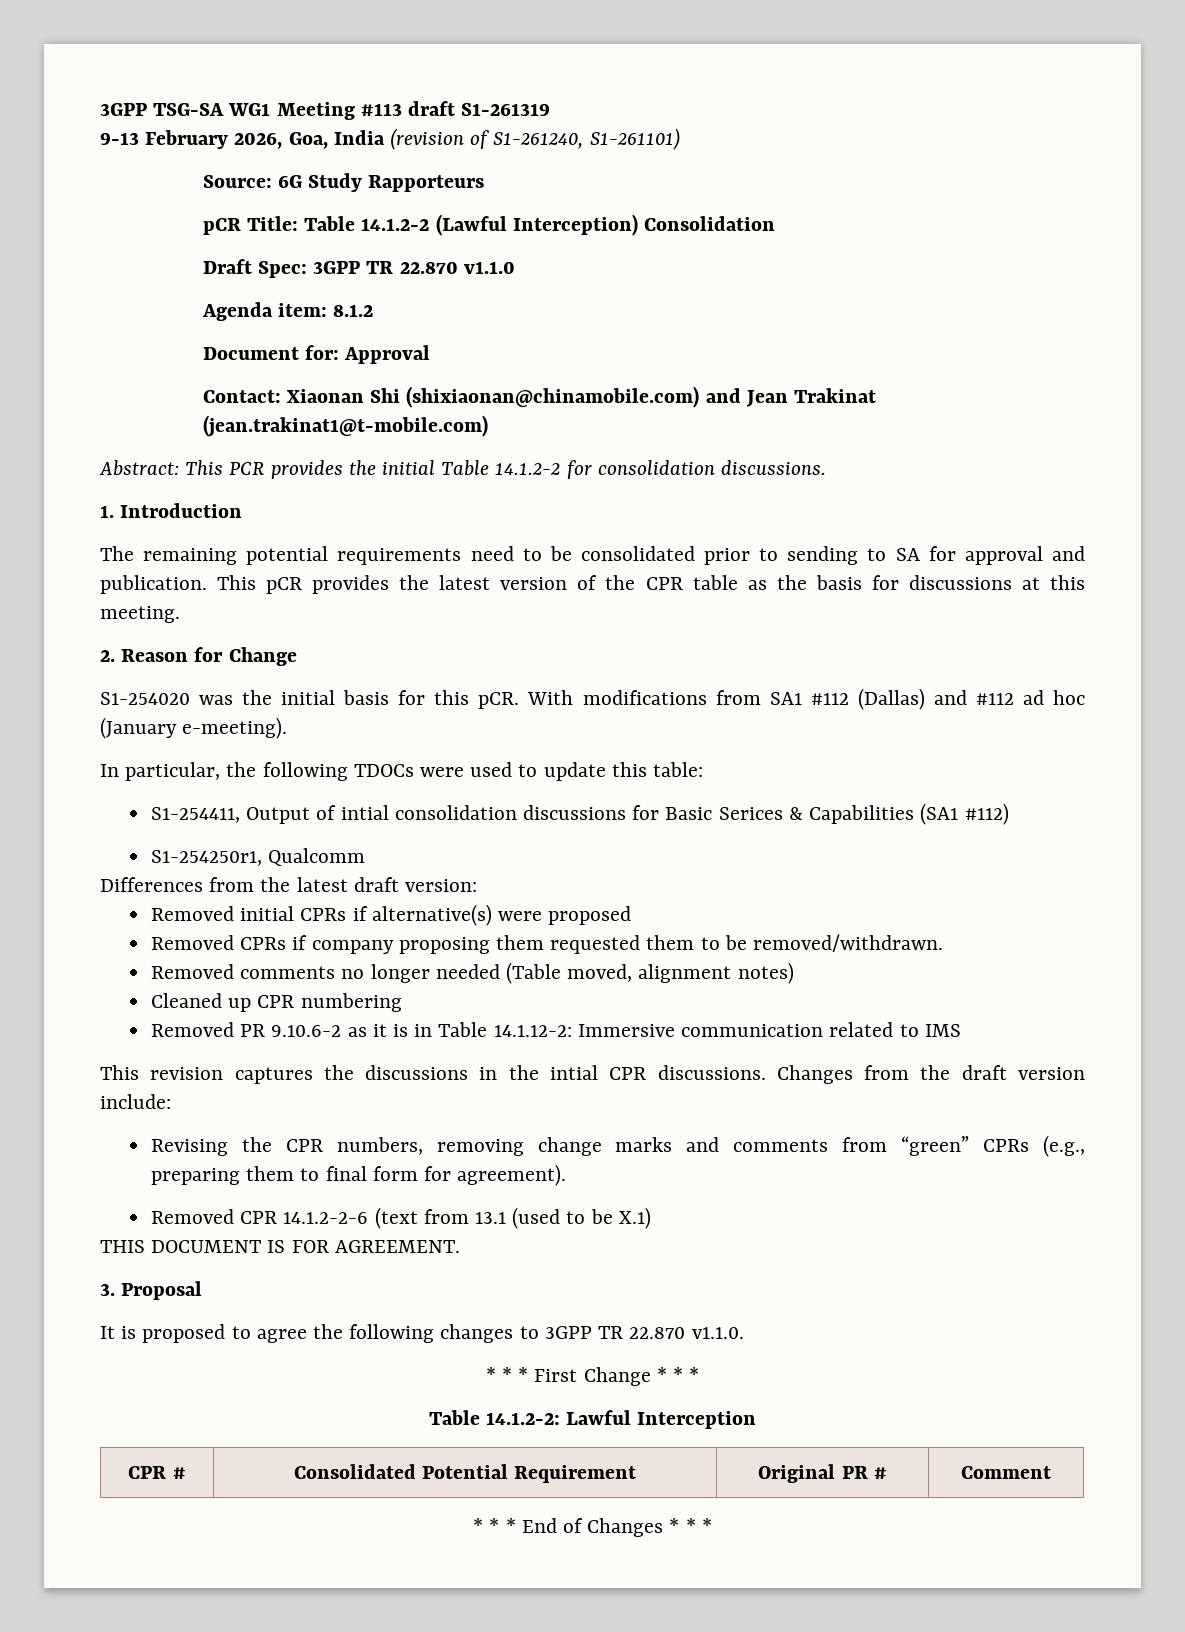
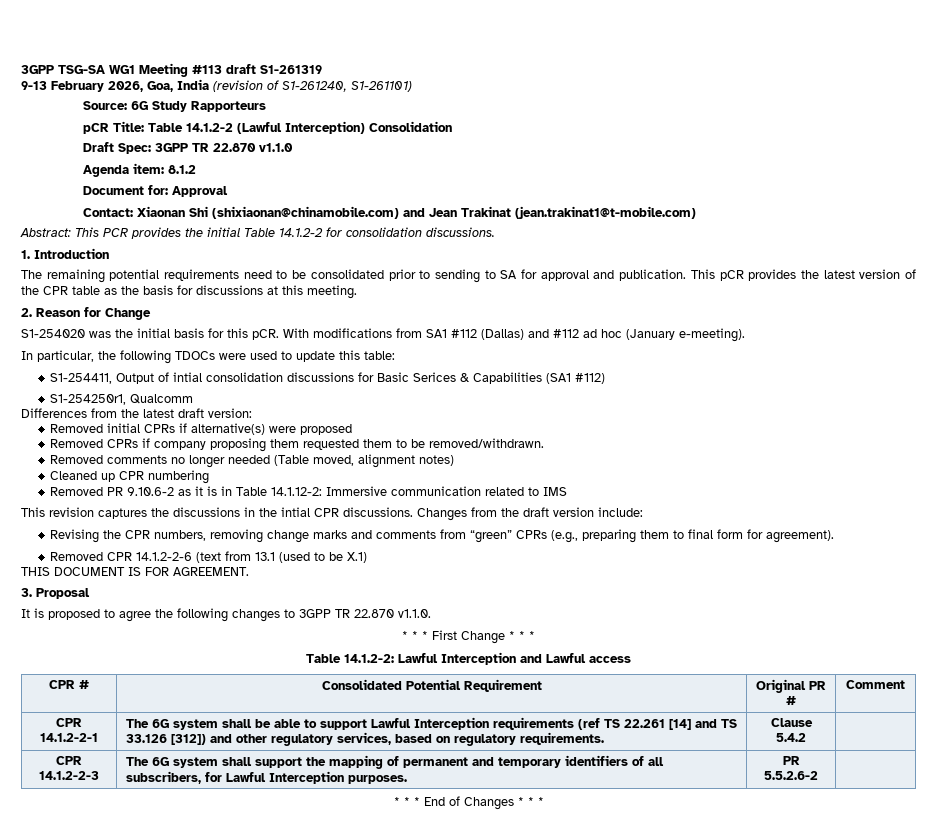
- Table 14.1.2-2: Lawful Interception
+ Table 14.1.2-2: Lawful Interception and Lawful access
+ CPR 14.1.2-2-1 | The 6G system shall be able to support Lawful Interception requirements (ref TS 22.261 [14] and TS 33.126 [312]) and other regulatory services, based on regulatory requirements. | Clause 5.4.2 |
+ CPR 14.1.2-2-3 | The 6G system shall support the mapping of permanent and temporary identifiers of all subscribers, for Lawful Interception purposes. | PR 5.5.2.6-2 |

